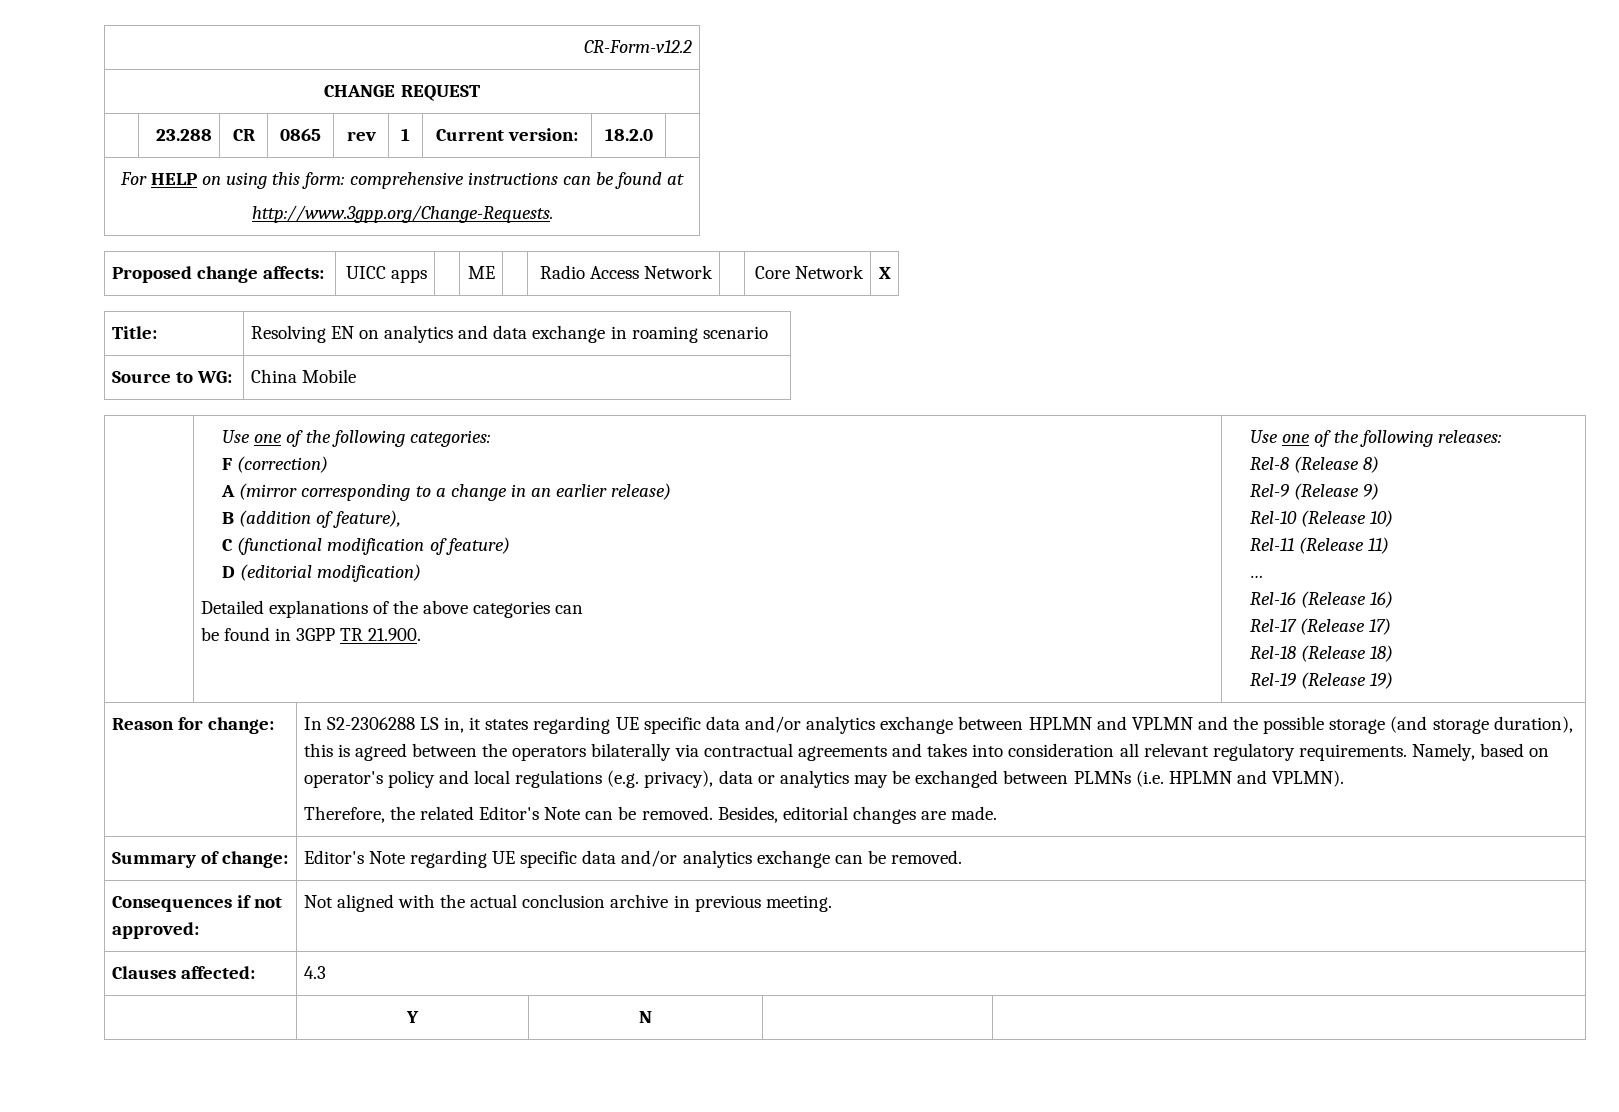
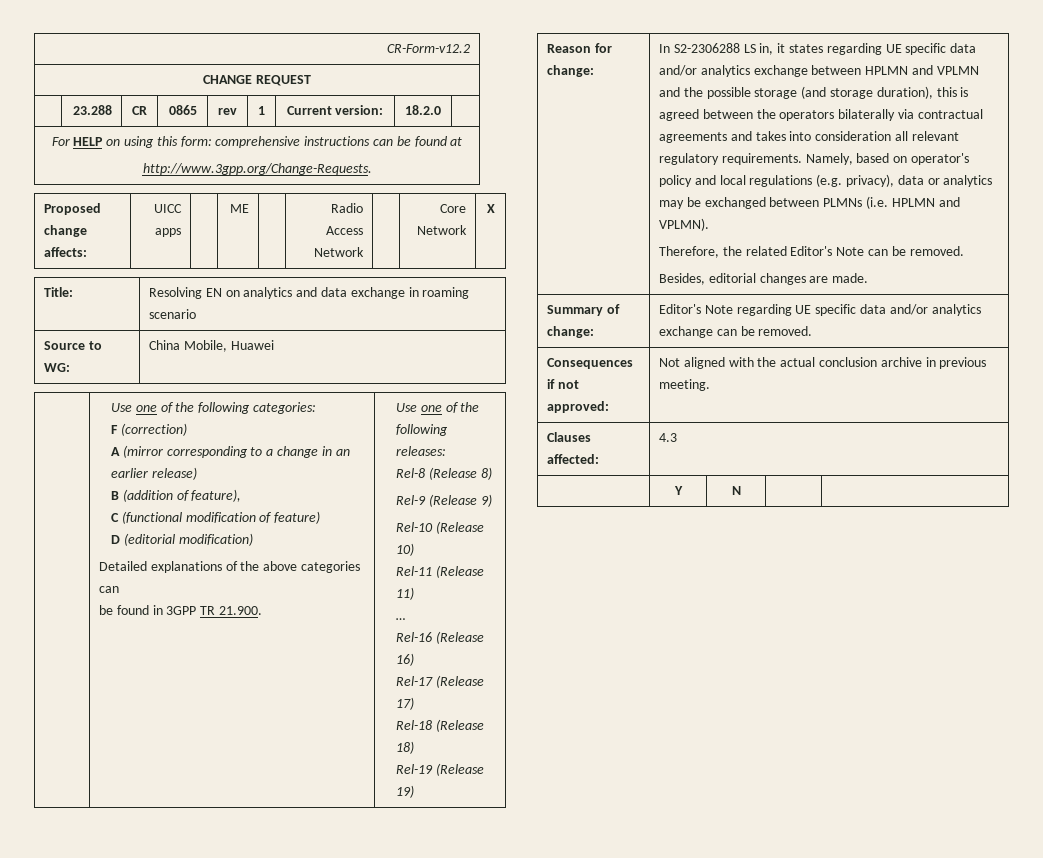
- Source to WG: | China Mobile
+ Source to WG: | China Mobile, Huawei
- Therefore, the related Editor's Note can be removed. Besides, editorial changes are made.
+ Therefore, the related Editor's Note can be removed.
+ Besides, editorial changes are made.

